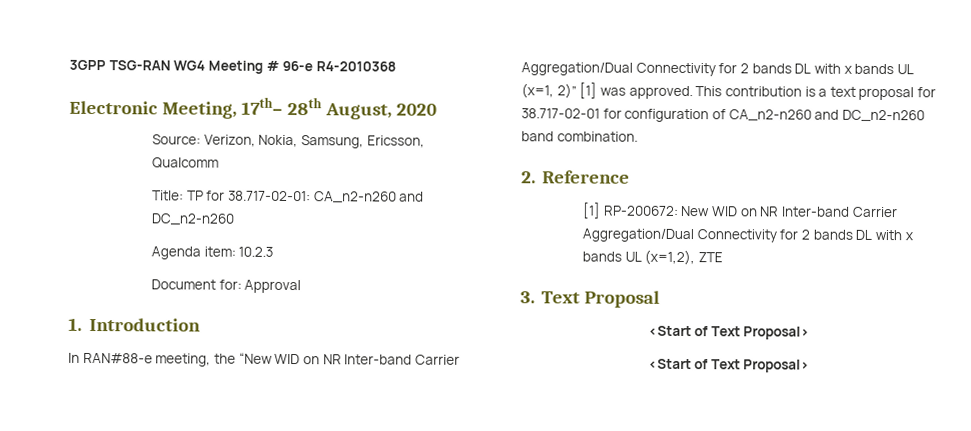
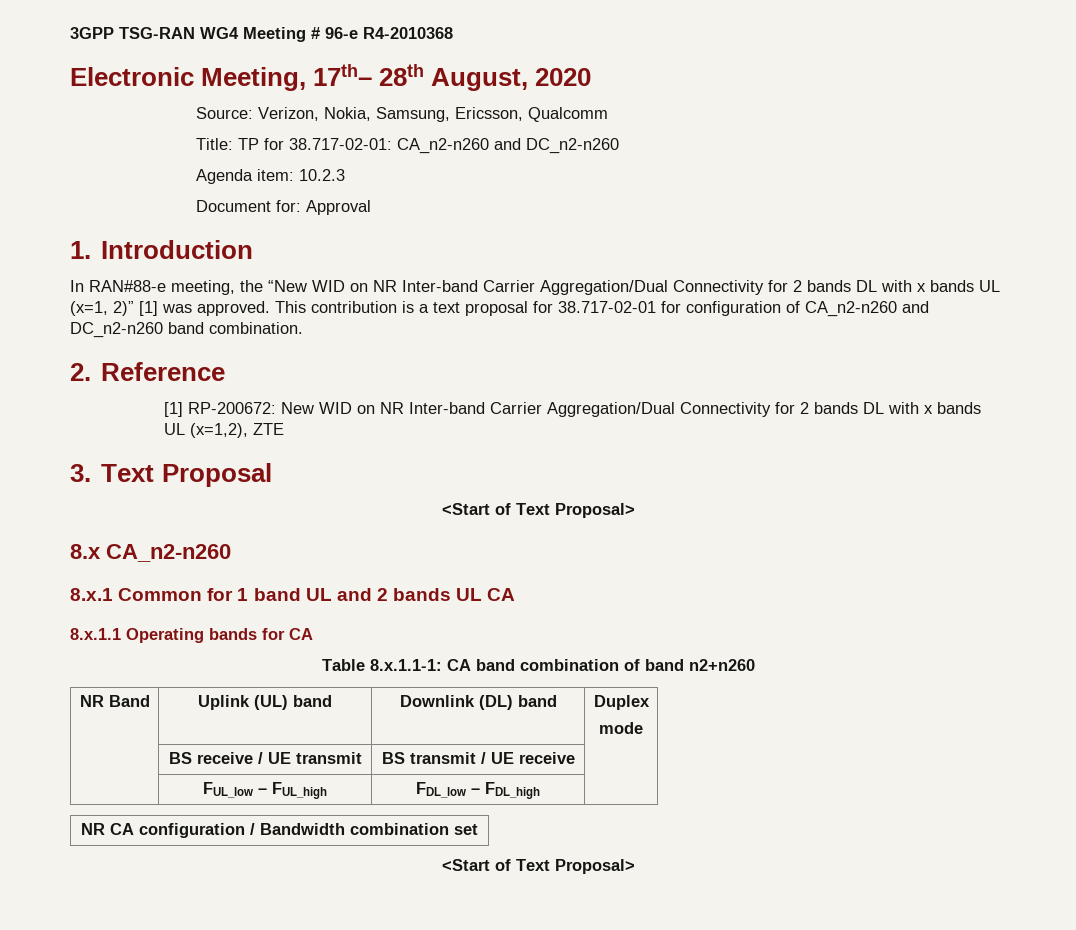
+ 8.x CA_n2-n260
+ 8.x.1 Common for 1 band UL and 2 bands UL CA
+ 8.x.1.1 Operating bands for CA
+ Table 8.x.1.1-1: CA band combination of band n2+n260
+ NR Band | Uplink (UL) band | Downlink (DL) band | Duplex
+ mode
+ | BS receive / UE transmit | BS transmit / UE receive |
+ | FUL_low – FUL_high | FDL_low – FDL_high |
+ NR CA configuration / Bandwidth combination set

